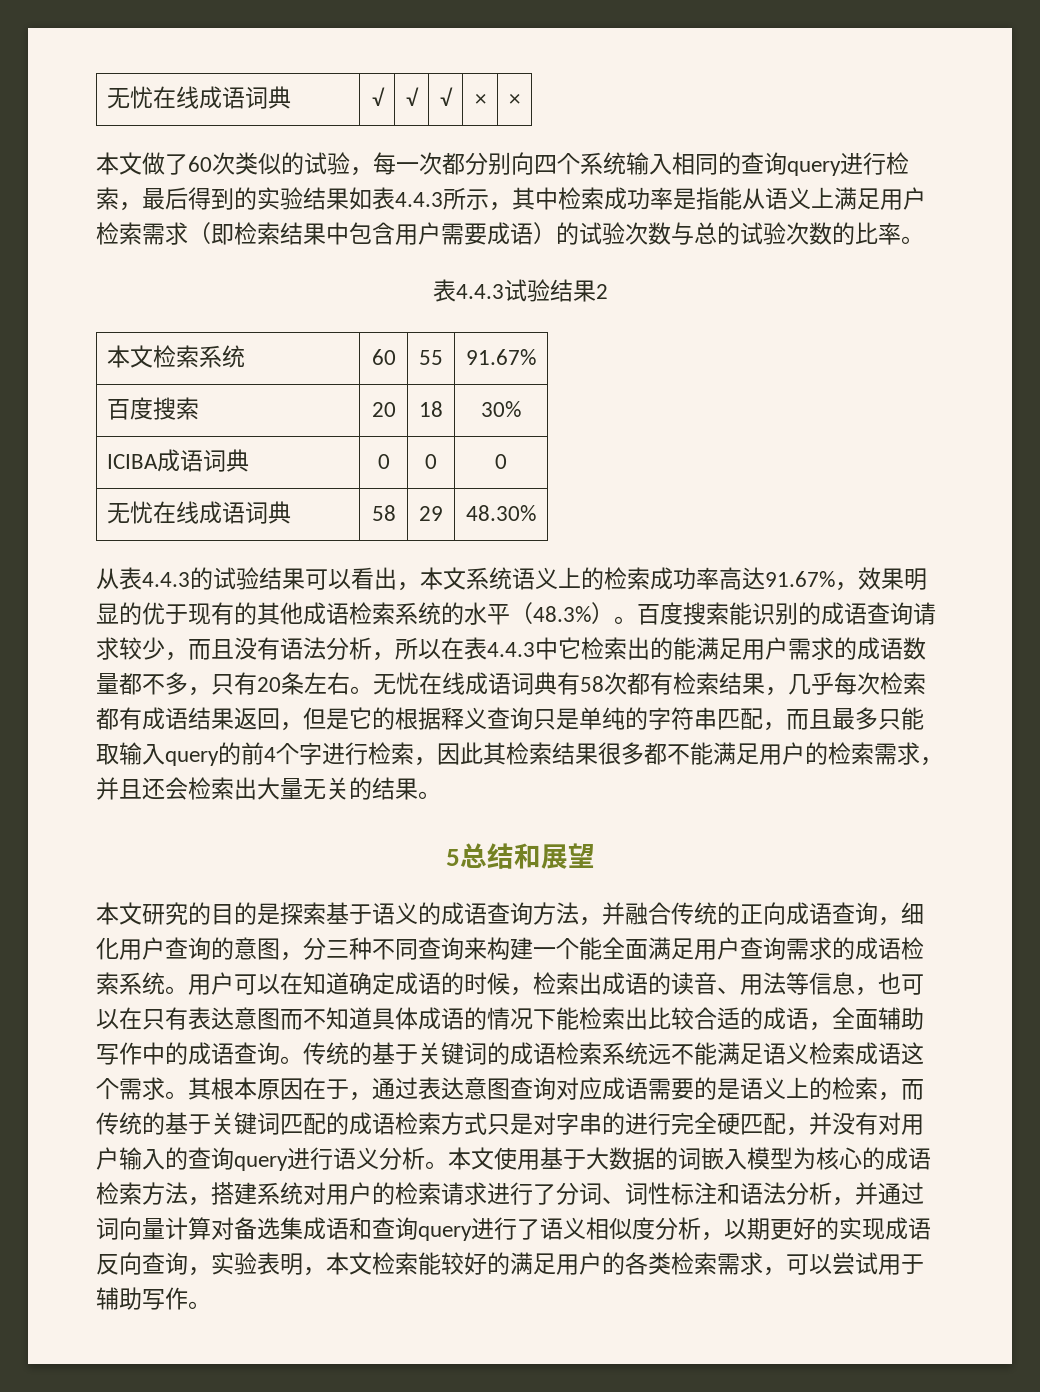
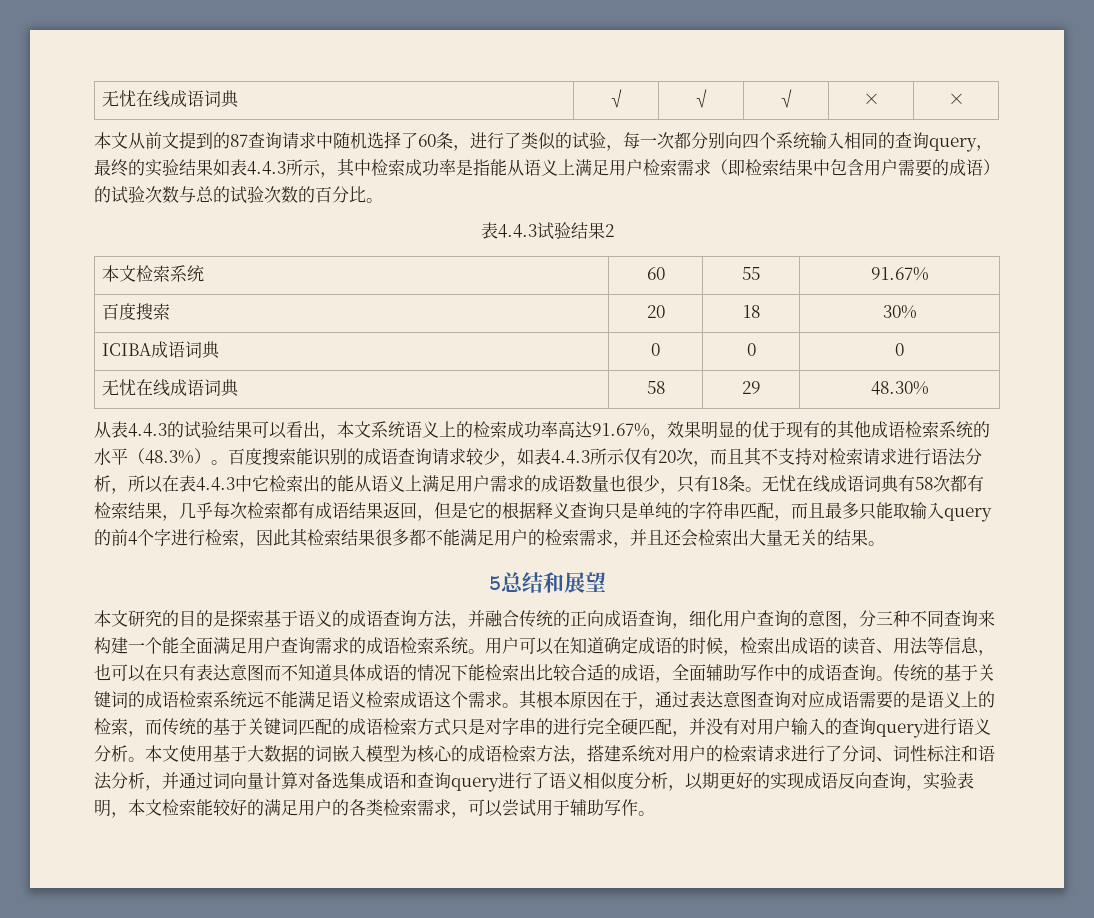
- 本文做了60次类似的试验，每一次都分别向四个系统输入相同的查询query进行检索，最后得到的实验结果如表4.4.3所示，其中检索成功率是指能从语义上满足用户检索需求（即检索结果中包含用户需要成语）的试验次数与总的试验次数的比率。
+ 本文从前文提到的87查询请求中随机选择了60条，进行了类似的试验，每一次都分别向四个系统输入相同的查询query，最终的实验结果如表4.4.3所示，其中检索成功率是指能从语义上满足用户检索需求（即检索结果中包含用户需要的成语）的试验次数与总的试验次数的百分比。
- 百度搜索能识别的成语查询请求较少，而且没有语法分析，所以在表4.4.3中它检索出的能满足用户需求的成语数量都不多，只有20条左右。
+ 百度搜索能识别的成语查询请求较少，如表4.4.3所示仅有20次，而且其不支持对检索请求进行语法分析，所以在表4.4.3中它检索出的能从语义上满足用户需求的成语数量也很少，只有18条。

